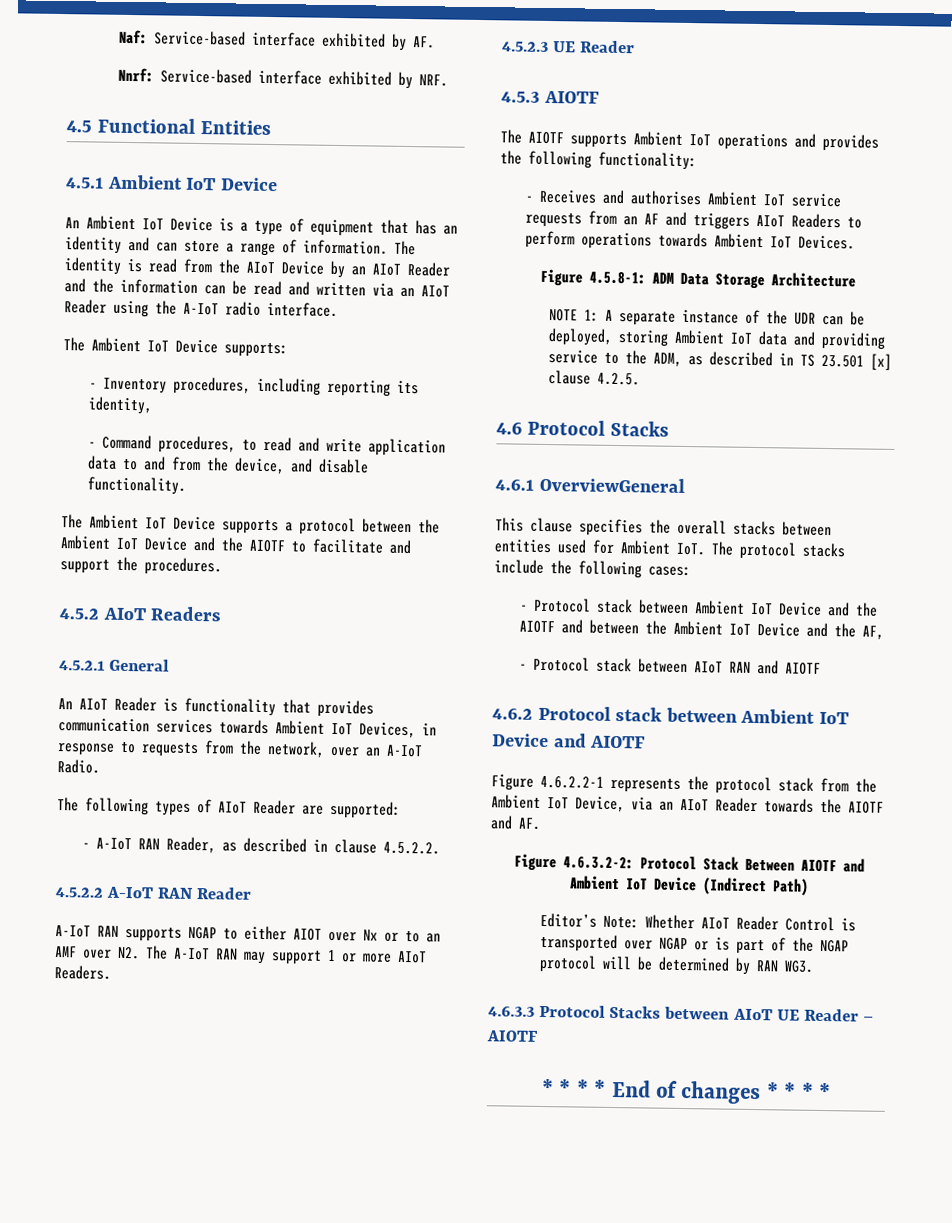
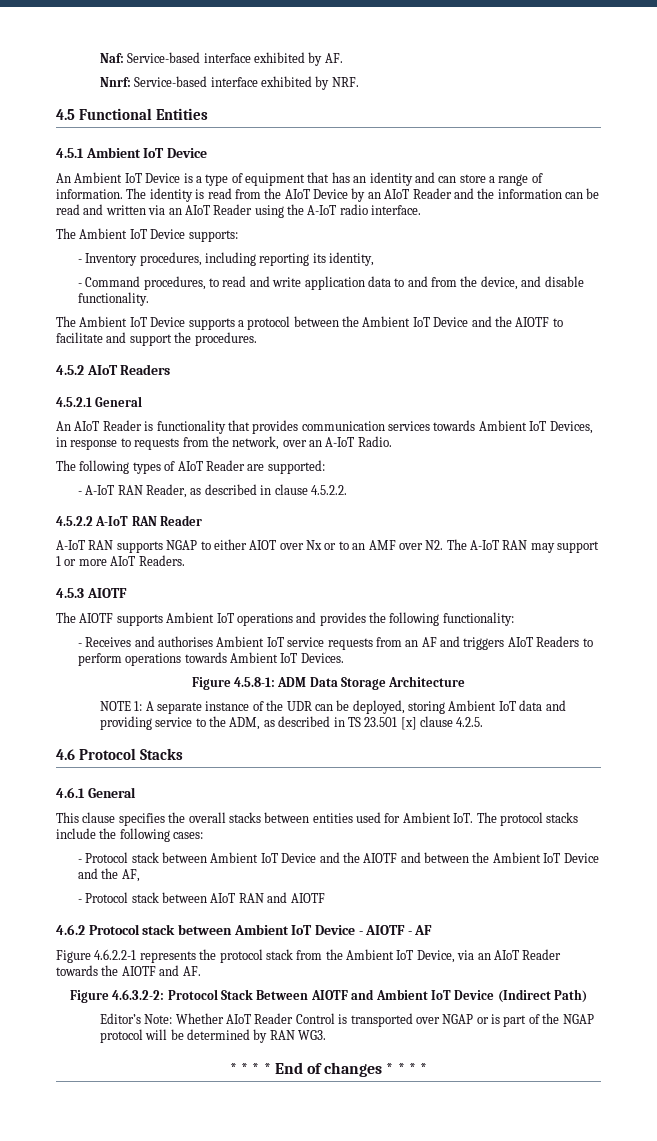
- 4.5.2.3 UE Reader
- 4.6.1 OverviewGeneral
+ 4.6.1 General
- 4.6.2 Protocol stack between Ambient IoT Device and AIOTF
+ 4.6.2 Protocol stack between Ambient IoT Device - AIOTF - AF
- 4.6.3.3 Protocol Stacks between AIoT UE Reader – AIOTF

